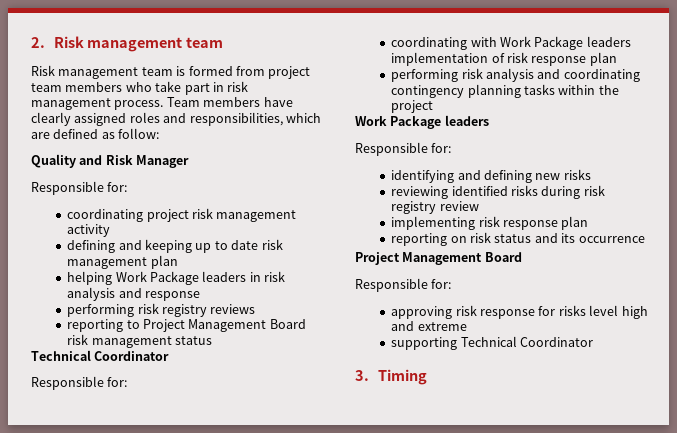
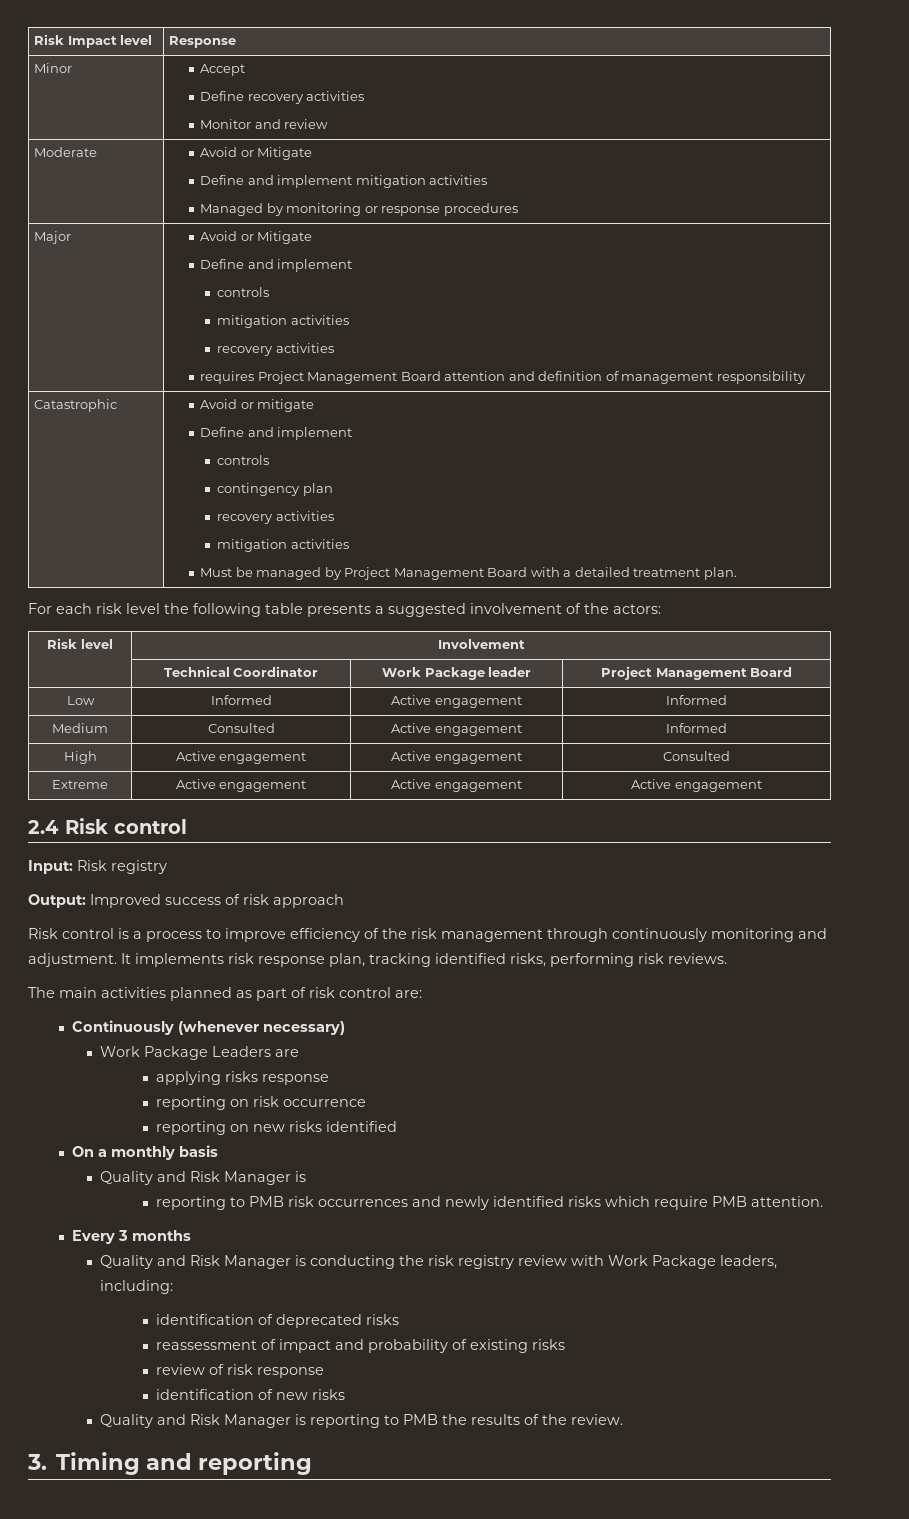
- 2. Risk management team
- Risk management team is formed from project team members who take part in risk management process. Team members have clearly assigned roles and responsibilities, which are defined as follow:
- Quality and Risk Manager
- Responsible for:
- coordinating project risk management activity
- defining and keeping up to date risk management plan
- helping Work Package leaders in risk analysis and response
- performing risk registry reviews
- reporting to Project Management Board risk management status
- Technical Coordinator
- Responsible for:
- coordinating with Work Package leaders implementation of risk response plan
- performing risk analysis and coordinating contingency planning tasks within the project
- Work Package leaders
- Responsible for:
- identifying and defining new risks
- reviewing identified risks during risk registry review
- implementing risk response plan
- reporting on risk status and its occurrence
- Project Management Board
- Responsible for:
- approving risk response for risks level high and extreme
- supporting Technical Coordinator
+ Risk Impact level | Response
+ Minor | Accept
+ Define recovery activities
+ Monitor and review
+ Moderate | Avoid or Mitigate
+ Define and implement mitigation activities
+ Managed by monitoring or response procedures
+ Major | Avoid or Mitigate
+ Define and implement
+ controls
+ mitigation activities
+ recovery activities
+ requires Project Management Board attention and definition of management responsibility
+ Catastrophic | Avoid or mitigate
+ Define and implement
+ controls
+ contingency plan
+ recovery activities
+ mitigation activities
+ Must be managed by Project Management Board with a detailed treatment plan.
+ For each risk level the following table presents a suggested involvement of the actors:
+ Risk level | Involvement
+ | Technical Coordinator | Work Package leader | Project Management Board
+ Low | Informed | Active engagement | Informed
+ Medium | Consulted | Active engagement | Informed
+ High | Active engagement | Active engagement | Consulted
+ Extreme | Active engagement | Active engagement | Active engagement
+ 2.4 Risk control
+ Input: Risk registry
+ Output: Improved success of risk approach
+ Risk control is a process to improve efficiency of the risk management through continuously monitoring and adjustment. It implements risk response plan, tracking identified risks, performing risk reviews.
+ The main activities planned as part of risk control are:
+ Continuously (whenever necessary)
+ Work Package Leaders are
+ applying risks response
+ reporting on risk occurrence
+ reporting on new risks identified
+ On a monthly basis
+ Quality and Risk Manager is
+ reporting to PMB risk occurrences and newly identified risks which require PMB attention.
+ Every 3 months
+ Quality and Risk Manager is conducting the risk registry review with Work Package leaders, including:
+ identification of deprecated risks
+ reassessment of impact and probability of existing risks
+ review of risk response
+ identification of new risks
+ Quality and Risk Manager is reporting to PMB the results of the review.
- 3. Timing
+ 3. Timing and reporting

